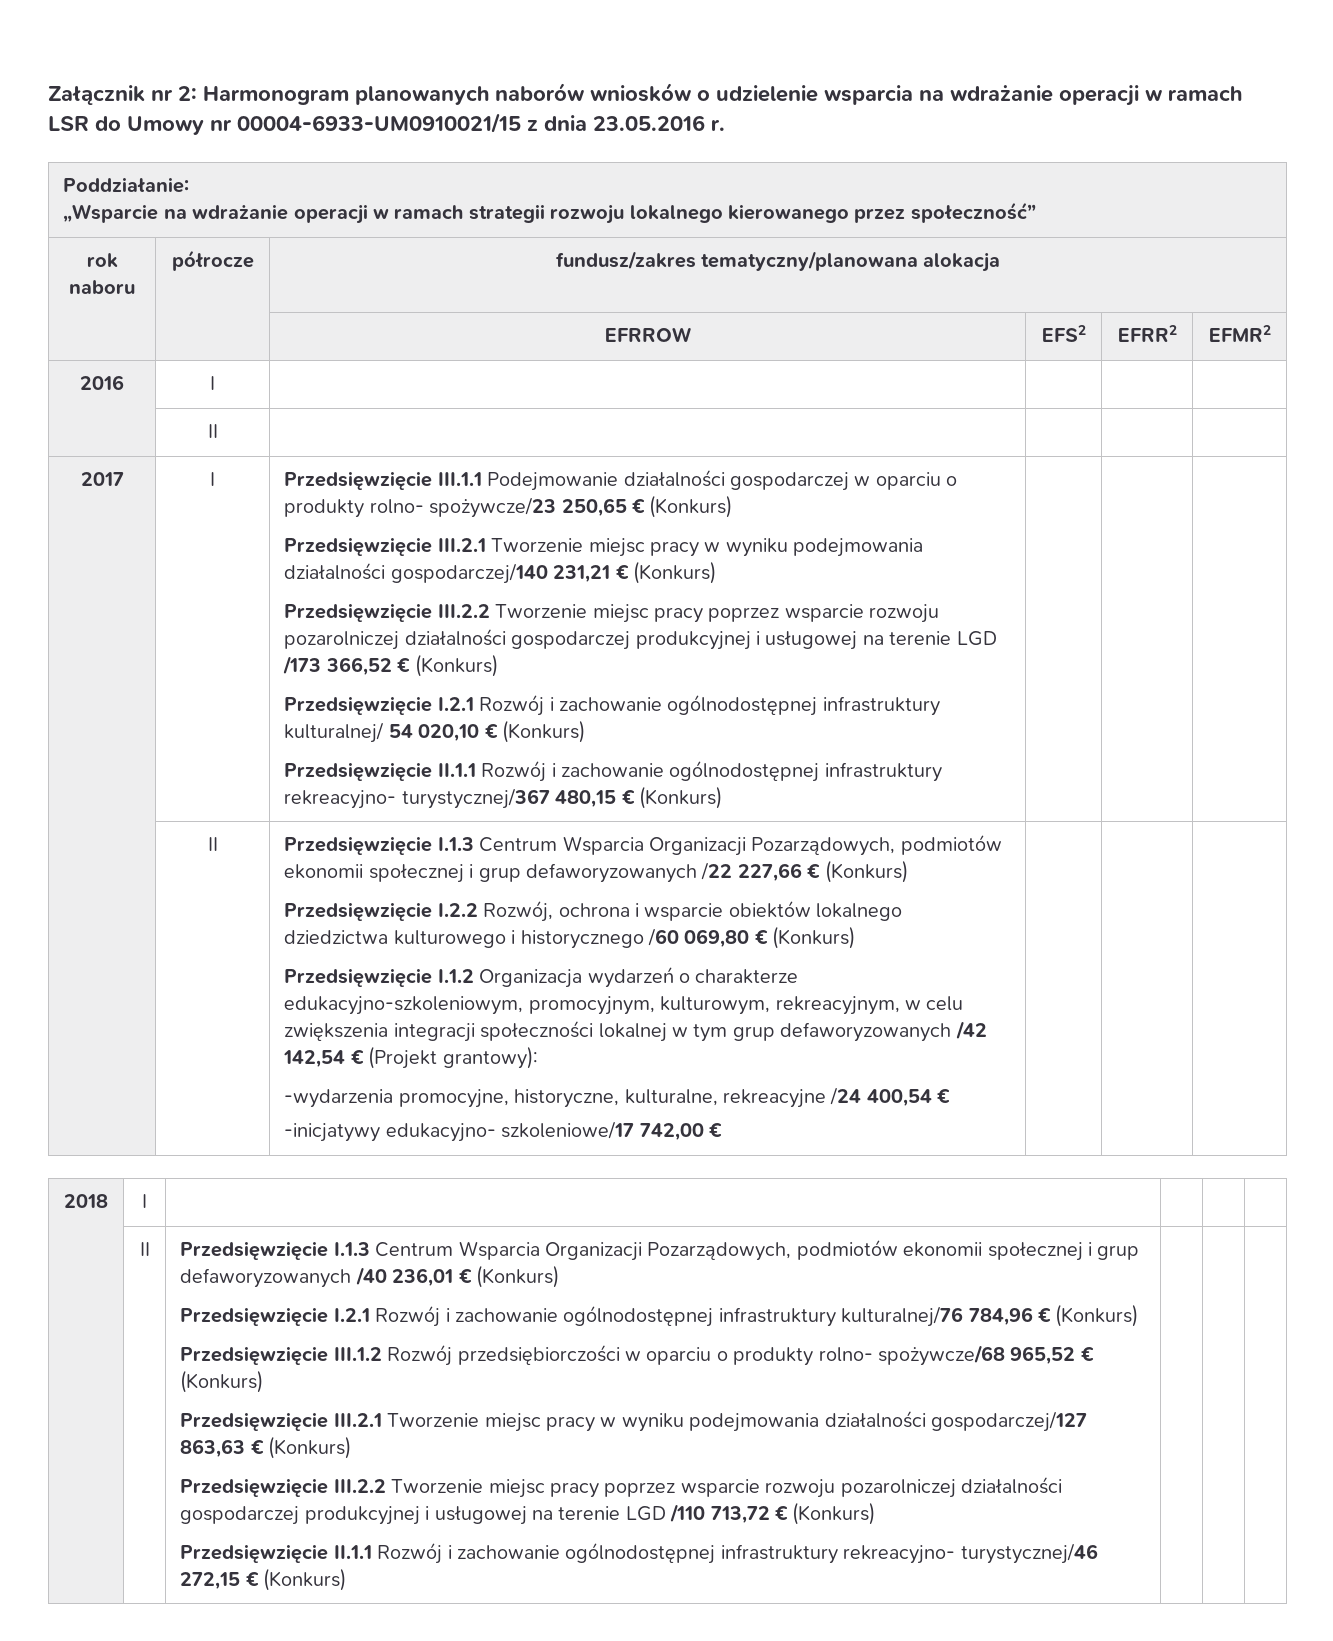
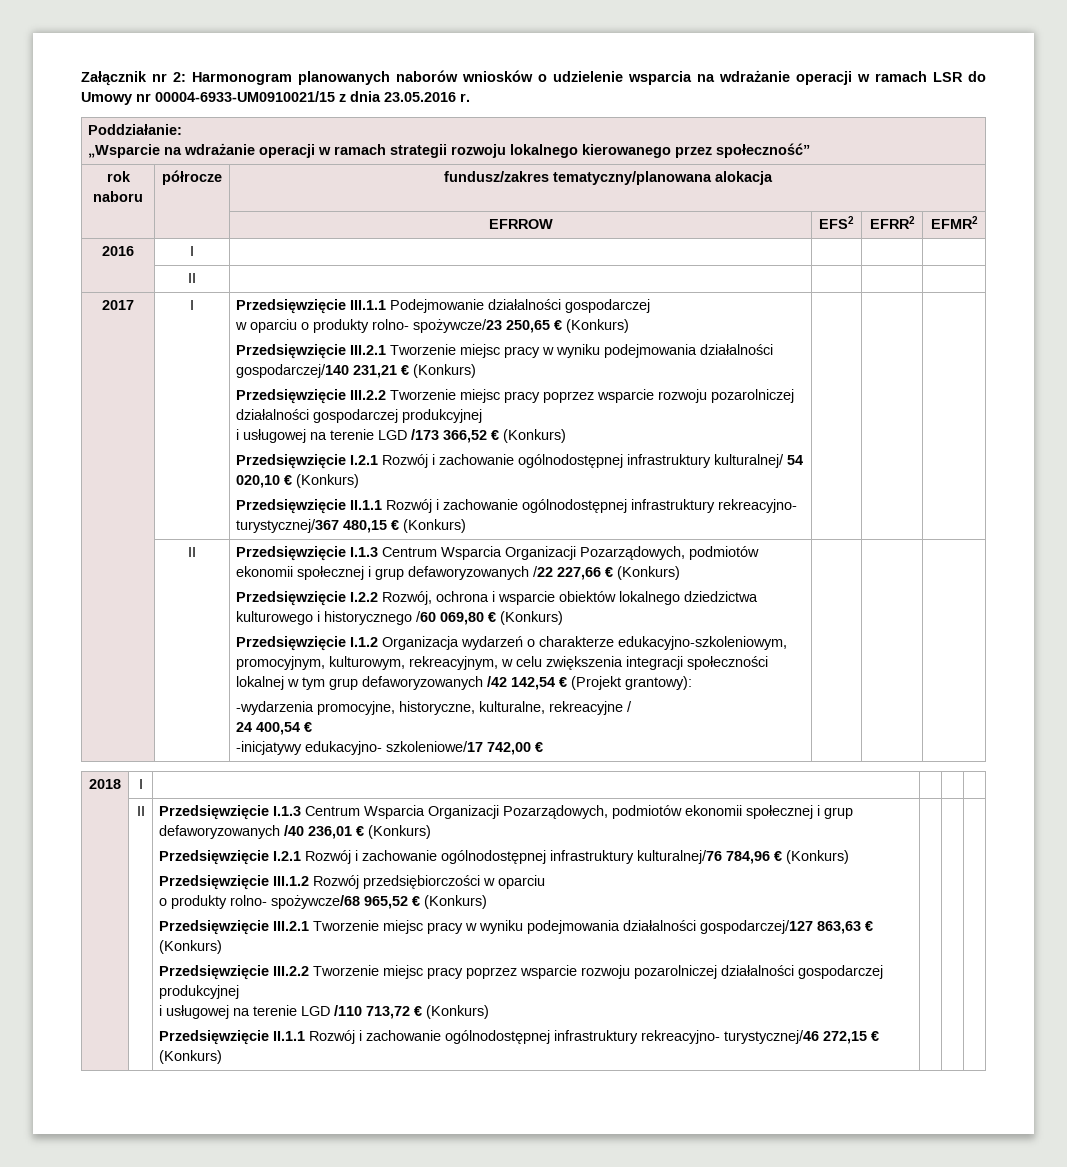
- Przedsięwzięcie III.1.1 Podejmowanie działalności gospodarczej w oparciu o produkty rolno- spożywcze/23 250,65 € (Konkurs)
+ Przedsięwzięcie III.1.1 Podejmowanie działalności gospodarczej
+ w oparciu o produkty rolno- spożywcze/23 250,65 € (Konkurs)
  Przedsięwzięcie III.2.1 Tworzenie miejsc pracy w wyniku podejmowania działalności gospodarczej/140 231,21 € (Konkurs)
- Przedsięwzięcie III.2.2 Tworzenie miejsc pracy poprzez wsparcie rozwoju pozarolniczej działalności gospodarczej produkcyjnej i usługowej na terenie LGD /173 366,52 € (Konkurs)
+ Przedsięwzięcie III.2.2 Tworzenie miejsc pracy poprzez wsparcie rozwoju pozarolniczej działalności gospodarczej produkcyjnej
+ i usługowej na terenie LGD /173 366,52 € (Konkurs)
- -wydarzenia promocyjne, historyczne, kulturalne, rekreacyjne /24 400,54 €
+ -wydarzenia promocyjne, historyczne, kulturalne, rekreacyjne /
+ 24 400,54 €
- Przedsięwzięcie III.1.2 Rozwój przedsiębiorczości w oparciu o produkty rolno- spożywcze/68 965,52 € (Konkurs)
+ Przedsięwzięcie III.1.2 Rozwój przedsiębiorczości w oparciu
+ o produkty rolno- spożywcze/68 965,52 € (Konkurs)
  Przedsięwzięcie III.2.1 Tworzenie miejsc pracy w wyniku podejmowania działalności gospodarczej/127 863,63 € (Konkurs)
- Przedsięwzięcie III.2.2 Tworzenie miejsc pracy poprzez wsparcie rozwoju pozarolniczej działalności gospodarczej produkcyjnej i usługowej na terenie LGD /110 713,72 € (Konkurs)
+ Przedsięwzięcie III.2.2 Tworzenie miejsc pracy poprzez wsparcie rozwoju pozarolniczej działalności gospodarczej produkcyjnej
+ i usługowej na terenie LGD /110 713,72 € (Konkurs)

